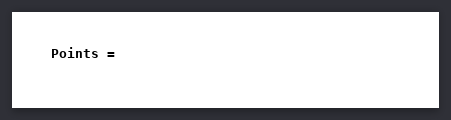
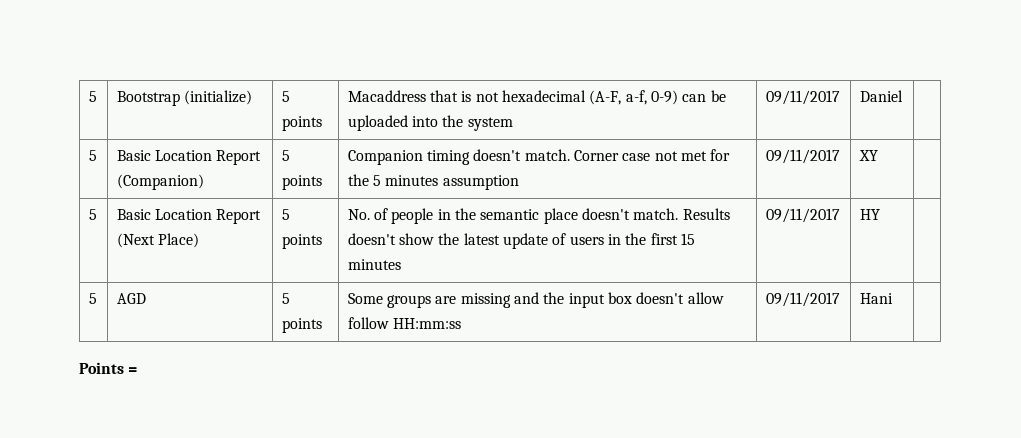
+ 5 | Bootstrap (initialize) | 5 points | Macaddress that is not hexadecimal (A-F, a-f, 0-9) can be uploaded into the system | 09/11/2017 | Daniel |
+ 5 | Basic Location Report (Companion) | 5 points | Companion timing doesn't match. Corner case not met for the 5 minutes assumption | 09/11/2017 | XY |
+ 5 | Basic Location Report (Next Place) | 5 points | No. of people in the semantic place doesn't match. Results doesn't show the latest update of users in the first 15 minutes | 09/11/2017 | HY |
+ 5 | AGD | 5 points | Some groups are missing and the input box doesn't allow follow HH:mm:ss | 09/11/2017 | Hani |

